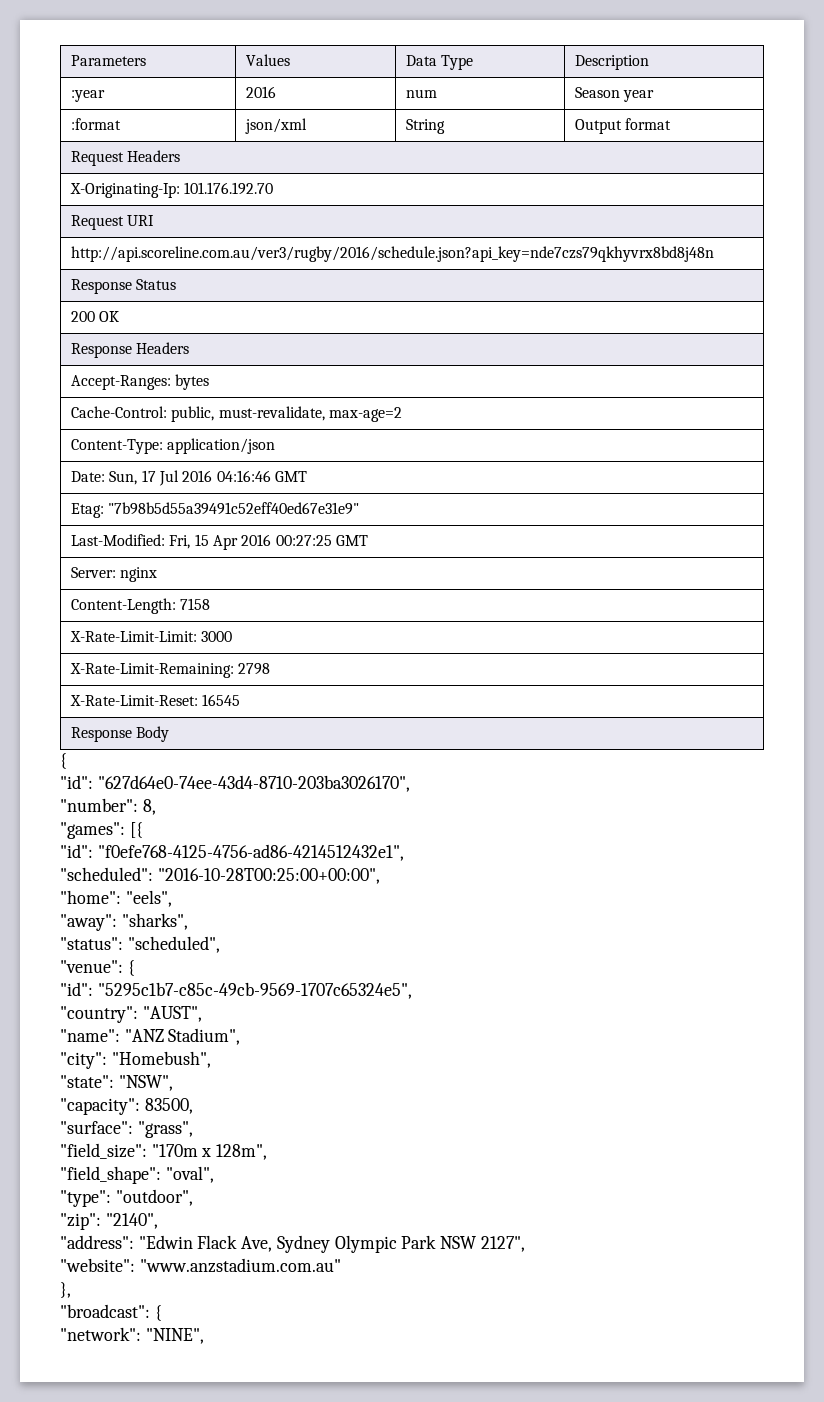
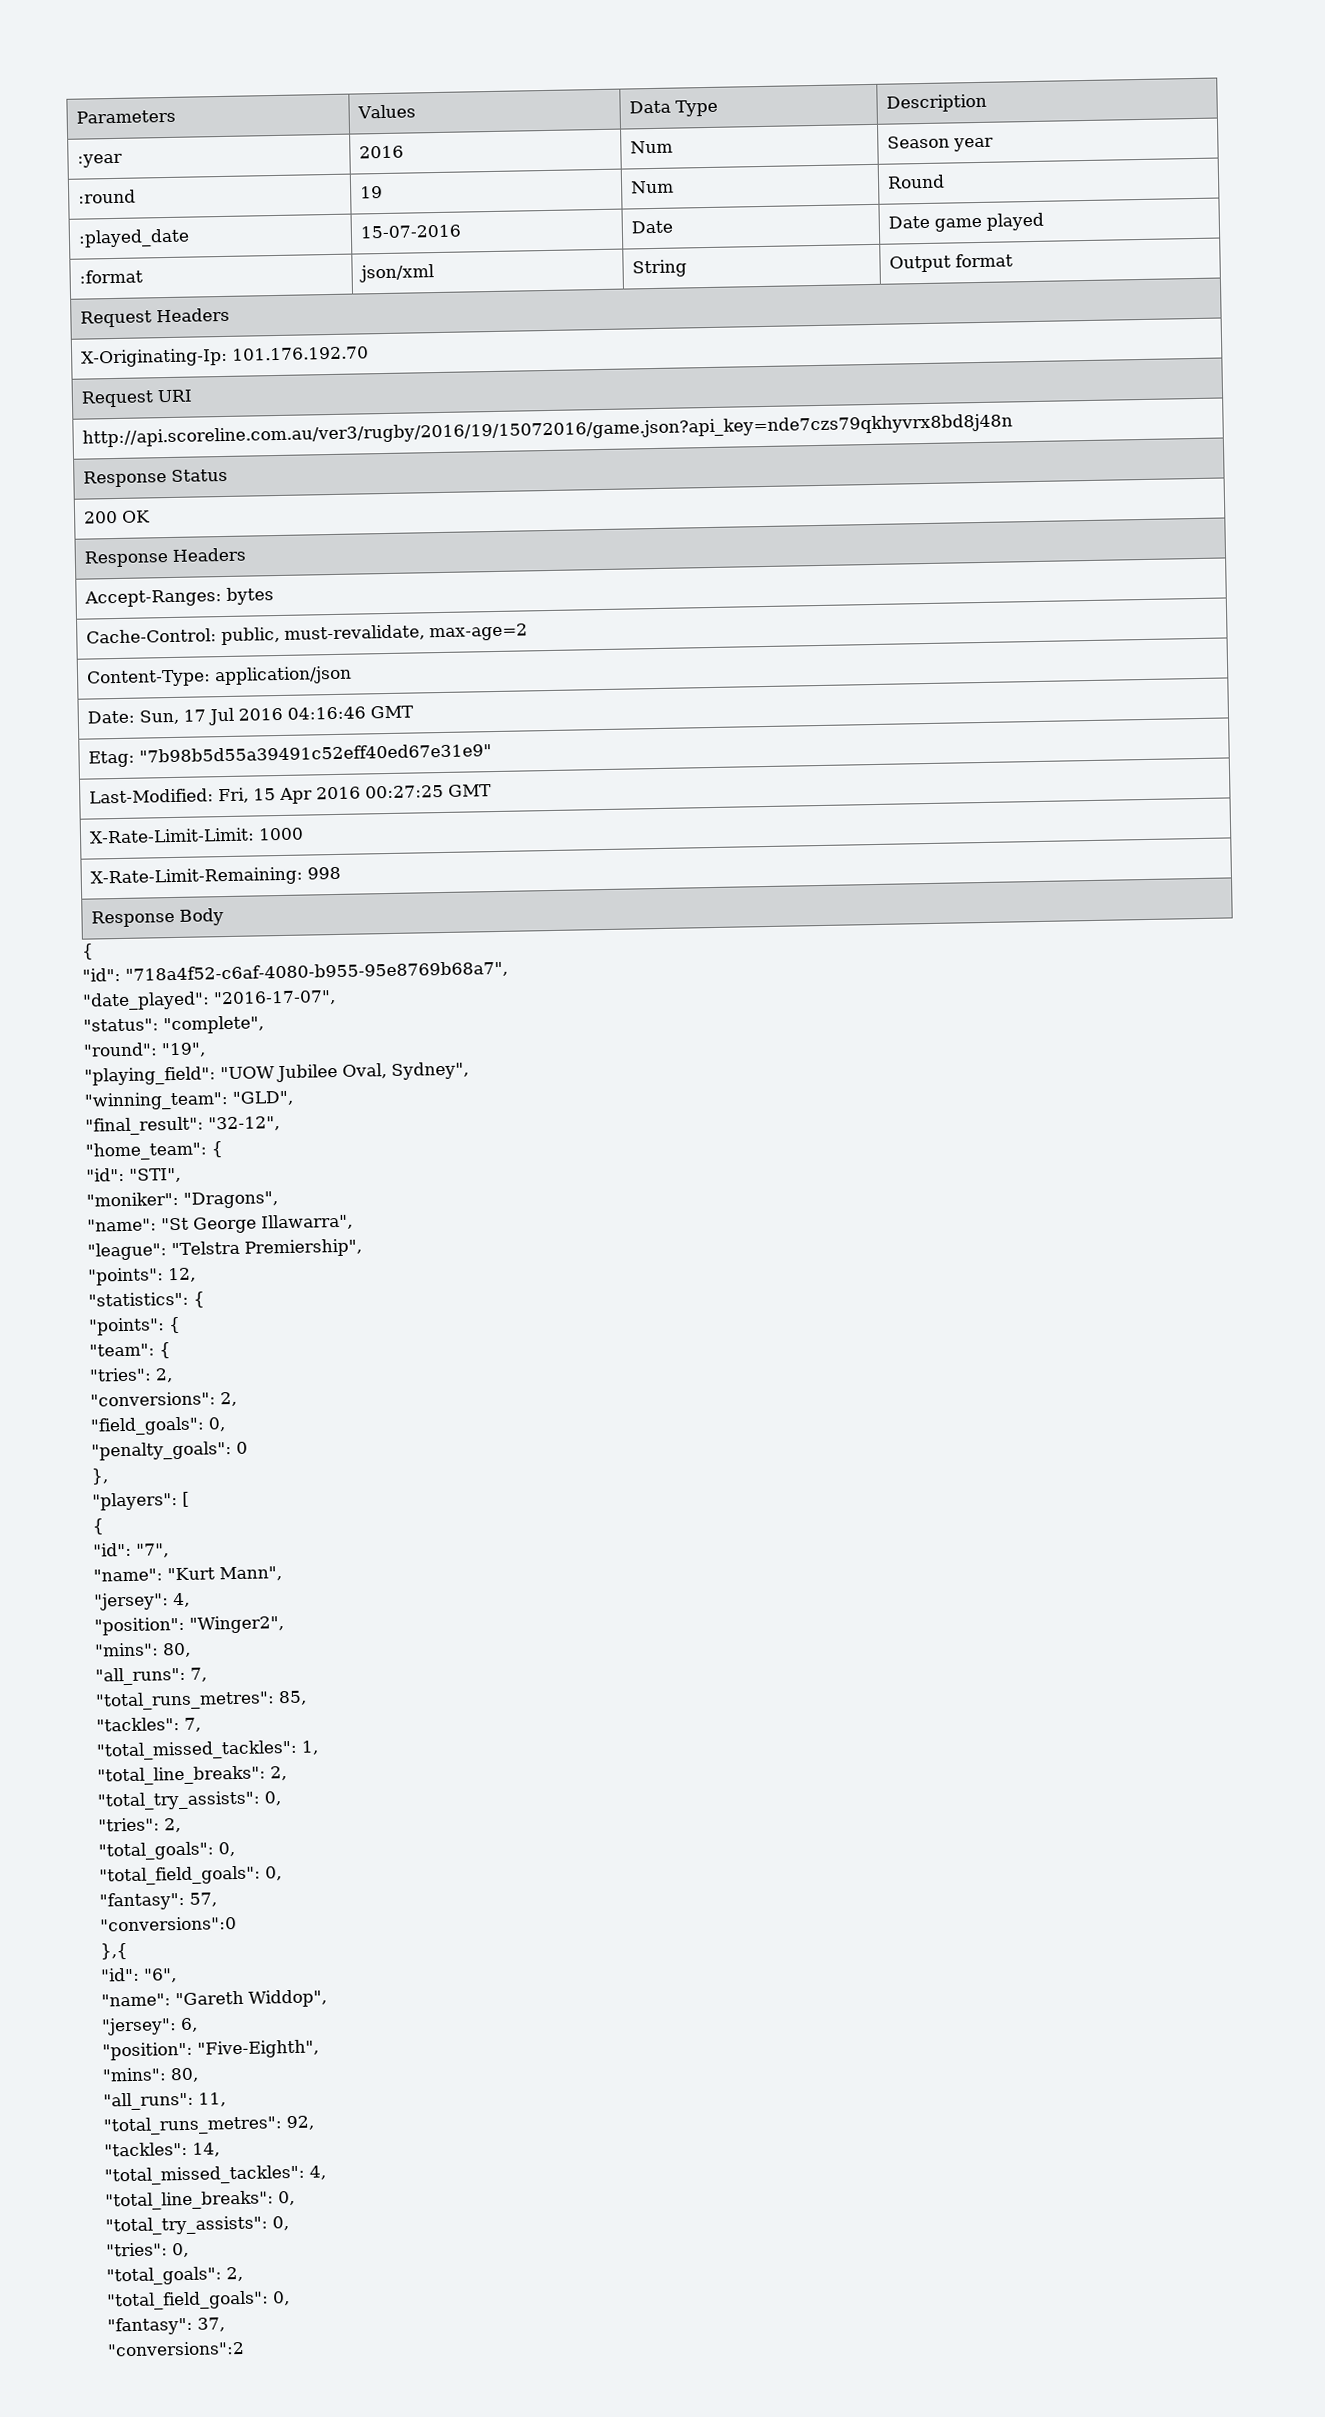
- :year | 2016 | num | Season year
+ :year | 2016 | Num | Season year
+ :round | 19 | Num | Round
+ :played_date | 15-07-2016 | Date | Date game played
- http://api.scoreline.com.au/ver3/rugby/2016/schedule.json?api_key=nde7czs79qkhyvrx8bd8j48n
+ http://api.scoreline.com.au/ver3/rugby/2016/19/15072016/game.json?api_key=nde7czs79qkhyvrx8bd8j48n
- Server: nginx
- Content-Length: 7158
- X-Rate-Limit-Limit: 3000
+ X-Rate-Limit-Limit: 1000
- X-Rate-Limit-Remaining: 2798
- X-Rate-Limit-Reset: 16545
+ X-Rate-Limit-Remaining: 998
- "id": "627d64e0-74ee-43d4-8710-203ba3026170",
- "number": 8,
- "games": [{
- "id": "f0efe768-4125-4756-ad86-4214512432e1",
- "scheduled": "2016-10-28T00:25:00+00:00",
- "home": "eels",
- "away": "sharks",
- "status": "scheduled",
- "venue": {
- "id": "5295c1b7-c85c-49cb-9569-1707c65324e5",
- "country": "AUST",
- "name": "ANZ Stadium",
- "city": "Homebush",
- "state": "NSW",
- "capacity": 83500,
- "surface": "grass",
- "field_size": "170m x 128m",
- "field_shape": "oval",
- "type": "outdoor",
- "zip": "2140",
- "address": "Edwin Flack Ave, Sydney Olympic Park NSW 2127",
- "website": "www.anzstadium.com.au"
+ "id": "718a4f52-c6af-4080-b955-95e8769b68a7",
+ "date_played": "2016-17-07",
+ "status": "complete",
+ "round": "19",
+ "playing_field": "UOW Jubilee Oval, Sydney",
+ "winning_team": "GLD",
+ "final_result": "32-12",
+ "home_team": {
+ "id": "STI",
+ "moniker": "Dragons",
+ "name": "St George Illawarra",
+ "league": "Telstra Premiership",
+ "points": 12,
+ "statistics": {
+ "points": {
+ "team": {
+ "tries": 2,
+ "conversions": 2,
+ "field_goals": 0,
+ "penalty_goals": 0
- "broadcast": {
- "network": "NINE",
+ "players": [
+ {
+ "id": "7",
+ "name": "Kurt Mann",
+ "jersey": 4,
+ "position": "Winger2",
+ "mins": 80,
+ "all_runs": 7,
+ "total_runs_metres": 85,
+ "tackles": 7,
+ "total_missed_tackles": 1,
+ "total_line_breaks": 2,
+ "total_try_assists": 0,
+ "tries": 2,
+ "total_goals": 0,
+ "total_field_goals": 0,
+ "fantasy": 57,
+ "conversions":0
+ },{
+ "id": "6",
+ "name": "Gareth Widdop",
+ "jersey": 6,
+ "position": "Five-Eighth",
+ "mins": 80,
+ "all_runs": 11,
+ "total_runs_metres": 92,
+ "tackles": 14,
+ "total_missed_tackles": 4,
+ "total_line_breaks": 0,
+ "total_try_assists": 0,
+ "tries": 0,
+ "total_goals": 2,
+ "total_field_goals": 0,
+ "fantasy": 37,
+ "conversions":2

